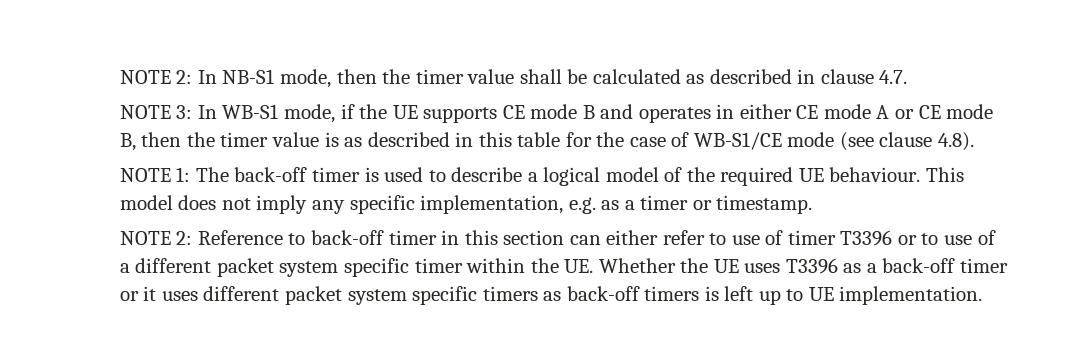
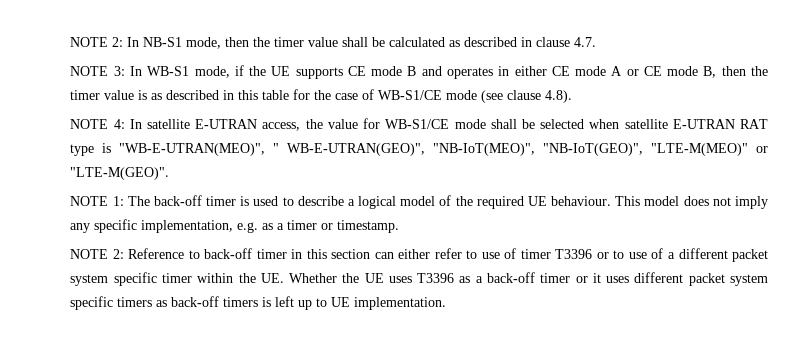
+ NOTE 4: In satellite E-UTRAN access, the value for WB-S1/CE mode shall be selected when satellite E-UTRAN RAT type is "WB-E-UTRAN(MEO)", " WB-E-UTRAN(GEO)", "NB-IoT(MEO)", "NB-IoT(GEO)", "LTE-M(MEO)" or "LTE-M(GEO)".

